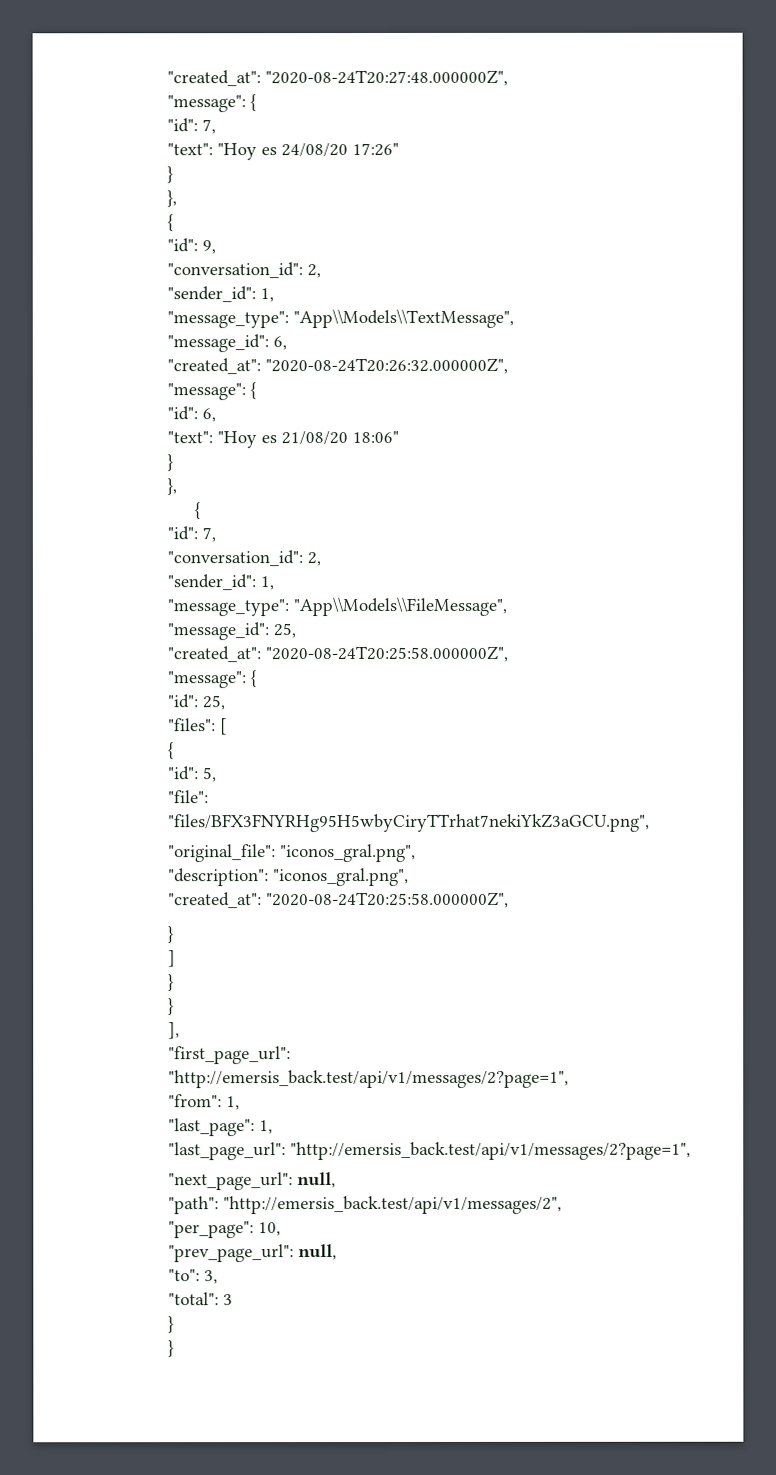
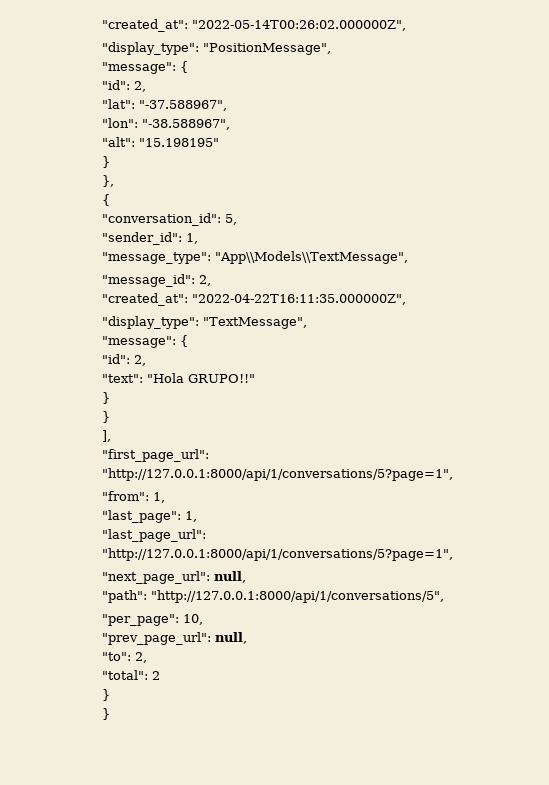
- "created_at": "2020-08-24T20:27:48.000000Z",
+ "created_at": "2022-05-14T00:26:02.000000Z",
+ "display_type": "PositionMessage",
  "message": {
- "id": 7,
- "text": "Hoy es 24/08/20 17:26"
+ "id": 2,
+ "lat": "-37.588967",
+ "lon": "-38.588967",
+ "alt": "15.198195"
  }
  },
  {
- "id": 9,
- "conversation_id": 2,
+ "conversation_id": 5,
- "message_id": 6,
- "created_at": "2020-08-24T20:26:32.000000Z",
+ "message_id": 2,
+ "created_at": "2022-04-22T16:11:35.000000Z",
+ "display_type": "TextMessage",
  "message": {
- "id": 6,
- "text": "Hoy es 21/08/20 18:06"
- }
- },
- {
- "id": 7,
- "conversation_id": 2,
- "sender_id": 1,
- "message_type": "App\\Models\\FileMessage",
- "message_id": 25,
- "created_at": "2020-08-24T20:25:58.000000Z",
- "message": {
- "id": 25,
- "files": [
- {
- "id": 5,
- "file": "files/BFX3FNYRHg95H5wbyCiryTTrhat7nekiYkZ3aGCU.png",
- "original_file": "iconos_gral.png",
- "description": "iconos_gral.png",
- "created_at": "2020-08-24T20:25:58.000000Z",
- }
- ]
+ "id": 2,
+ "text": "Hola GRUPO!!"
- "first_page_url": "http://emersis_back.test/api/v1/messages/2?page=1",
+ "first_page_url": "http://127.0.0.1:8000/api/1/conversations/5?page=1",
- "last_page_url": "http://emersis_back.test/api/v1/messages/2?page=1",
+ "last_page_url": "http://127.0.0.1:8000/api/1/conversations/5?page=1",
- "path": "http://emersis_back.test/api/v1/messages/2",
+ "path": "http://127.0.0.1:8000/api/1/conversations/5",
- "to": 3,
+ "to": 2,
- "total": 3
+ "total": 2

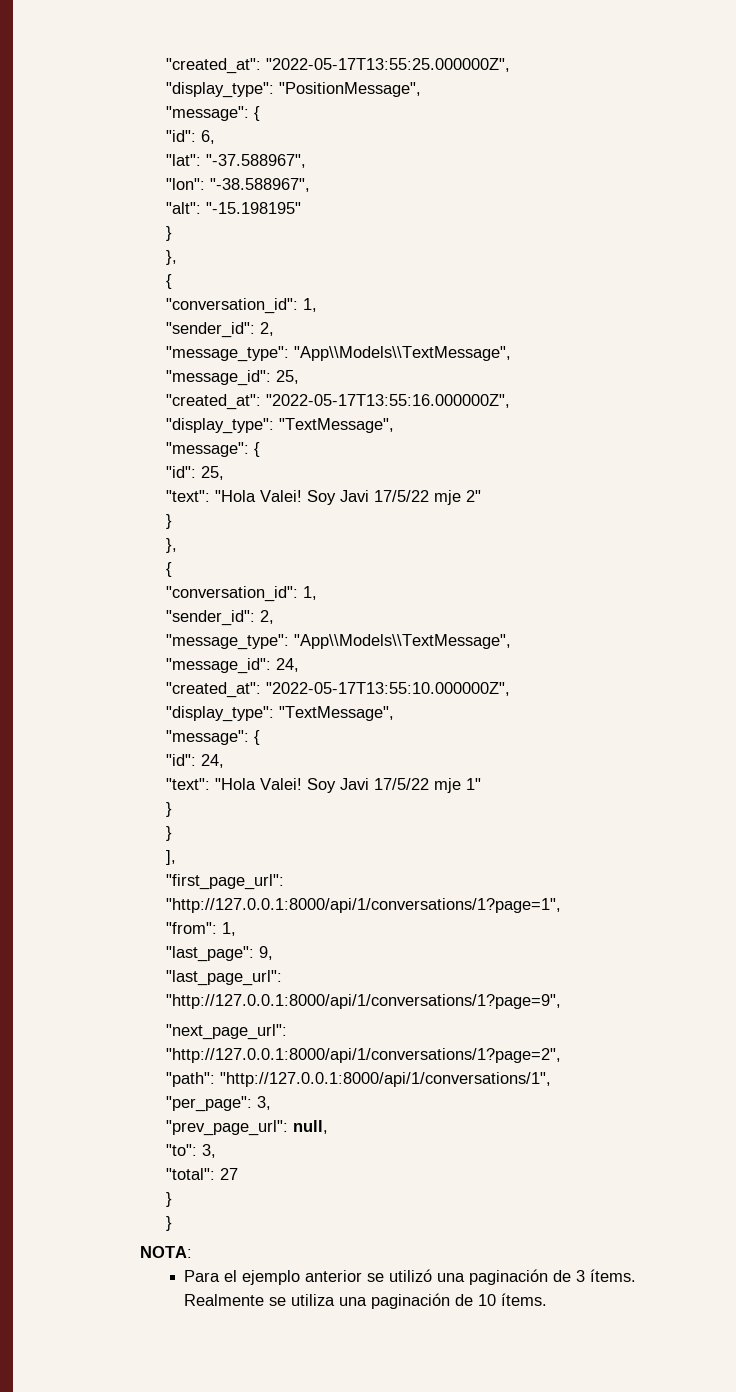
- "created_at": "2022-05-14T00:26:02.000000Z",
+ "created_at": "2022-05-17T13:55:25.000000Z",
  "display_type": "PositionMessage",
  "message": {
- "id": 2,
+ "id": 6,
- "alt": "15.198195"
+ "alt": "-15.198195"
  }
  },
  {
- "conversation_id": 5,
- "sender_id": 1,
+ "conversation_id": 1,
+ "sender_id": 2,
  "message_type": "App\\Models\\TextMessage",
- "message_id": 2,
- "created_at": "2022-04-22T16:11:35.000000Z",
+ "message_id": 25,
+ "created_at": "2022-05-17T13:55:16.000000Z",
  "display_type": "TextMessage",
  "message": {
- "id": 2,
- "text": "Hola GRUPO!!"
+ "id": 25,
+ "text": "Hola Valei! Soy Javi 17/5/22 mje 2"
+ }
+ },
+ {
+ "conversation_id": 1,
+ "sender_id": 2,
+ "message_type": "App\\Models\\TextMessage",
+ "message_id": 24,
+ "created_at": "2022-05-17T13:55:10.000000Z",
+ "display_type": "TextMessage",
+ "message": {
+ "id": 24,
+ "text": "Hola Valei! Soy Javi 17/5/22 mje 1"
- "first_page_url": "http://127.0.0.1:8000/api/1/conversations/5?page=1",
+ "first_page_url": "http://127.0.0.1:8000/api/1/conversations/1?page=1",
- "last_page": 1,
+ "last_page": 9,
- "last_page_url": "http://127.0.0.1:8000/api/1/conversations/5?page=1",
+ "last_page_url": "http://127.0.0.1:8000/api/1/conversations/1?page=9",
- "next_page_url": null,
+ "next_page_url": "http://127.0.0.1:8000/api/1/conversations/1?page=2",
- "path": "http://127.0.0.1:8000/api/1/conversations/5",
+ "path": "http://127.0.0.1:8000/api/1/conversations/1",
- "per_page": 10,
+ "per_page": 3,
- "to": 2,
+ "to": 3,
- "total": 2
+ "total": 27
  }
  }
+ NOTA:
+ Para el ejemplo anterior se utilizó una paginación de 3 ítems. Realmente se utiliza una paginación de 10 ítems.

